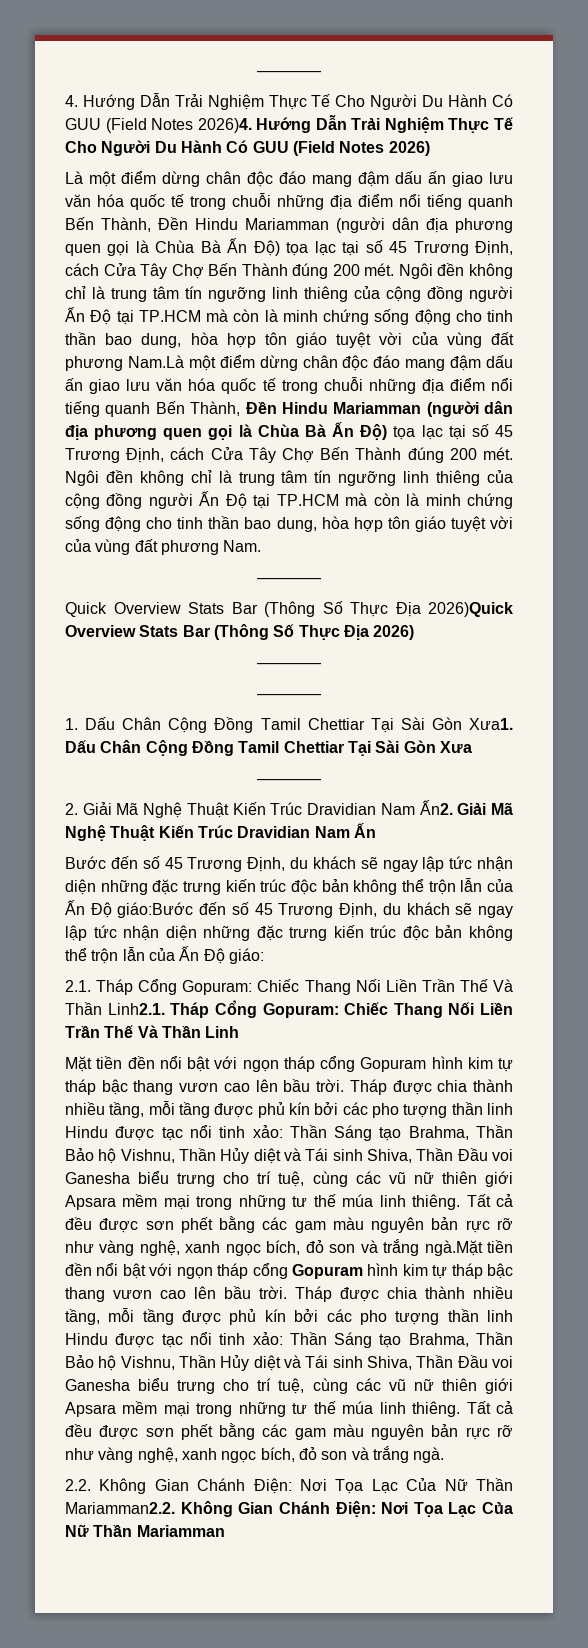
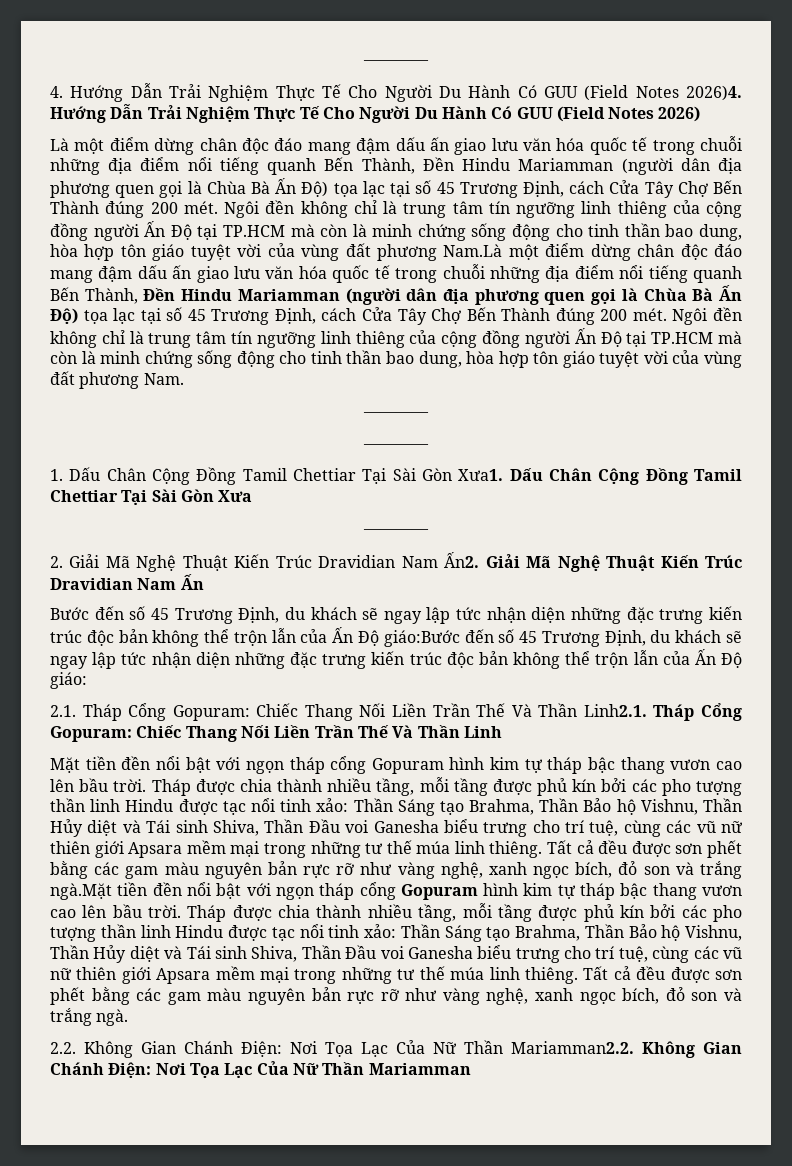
- Quick Overview Stats Bar (Thông Số Thực Địa 2026)Quick Overview Stats Bar (Thông Số Thực Địa 2026)
- ――――

